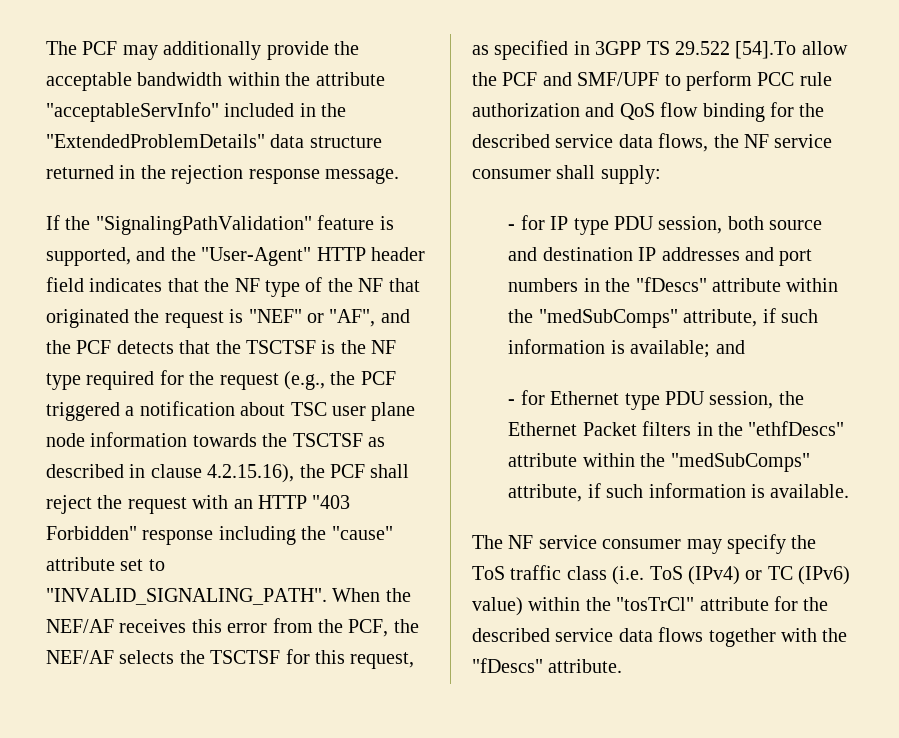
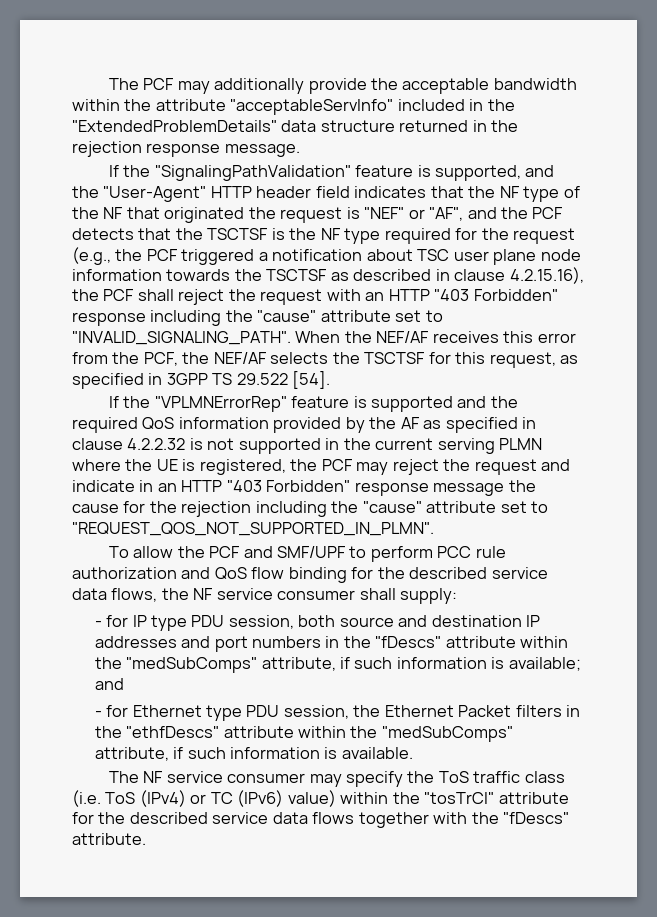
- When the NEF/AF receives this error from the PCF, the NEF/AF selects the TSCTSF for this request, as specified in 3GPP TS 29.522 [54].To allow the PCF and SMF/UPF to perform PCC rule authorization and QoS flow binding for the described service data flows, the NF service consumer shall supply:
+ When the NEF/AF receives this error from the PCF, the NEF/AF selects the TSCTSF for this request, as specified in 3GPP TS 29.522 [54].
+ If the "VPLMNErrorRep" feature is supported and the required QoS information provided by the AF as specified in clause 4.2.2.32 is not supported in the current serving PLMN where the UE is registered, the PCF may reject the request and indicate in an HTTP "403 Forbidden" response message the cause for the rejection including the "cause" attribute set to "REQUEST_QOS_NOT_SUPPORTED_IN_PLMN".
+ To allow the PCF and SMF/UPF to perform PCC rule authorization and QoS flow binding for the described service data flows, the NF service consumer shall supply:

